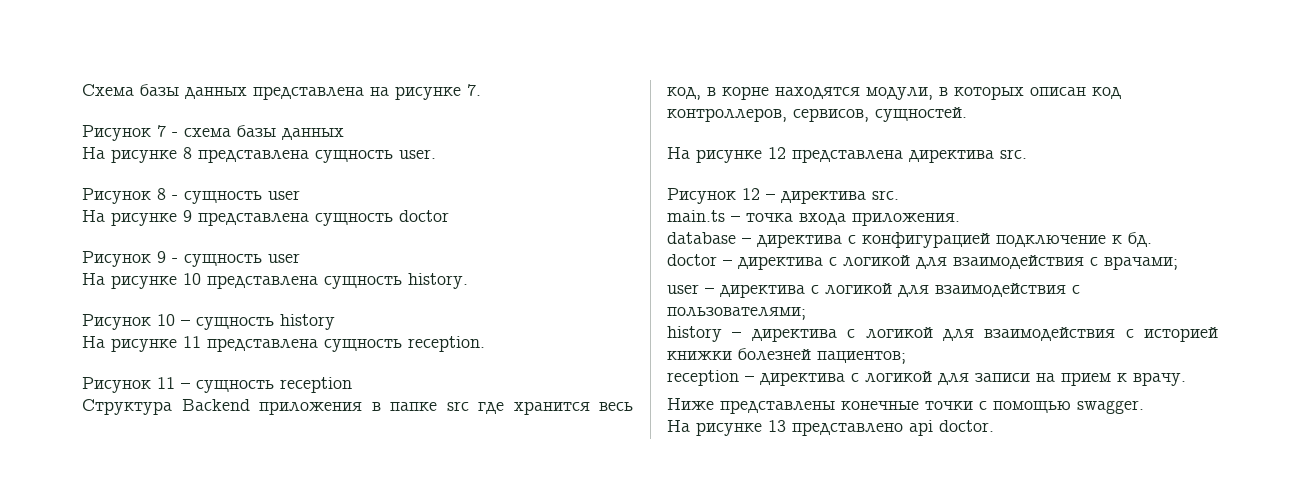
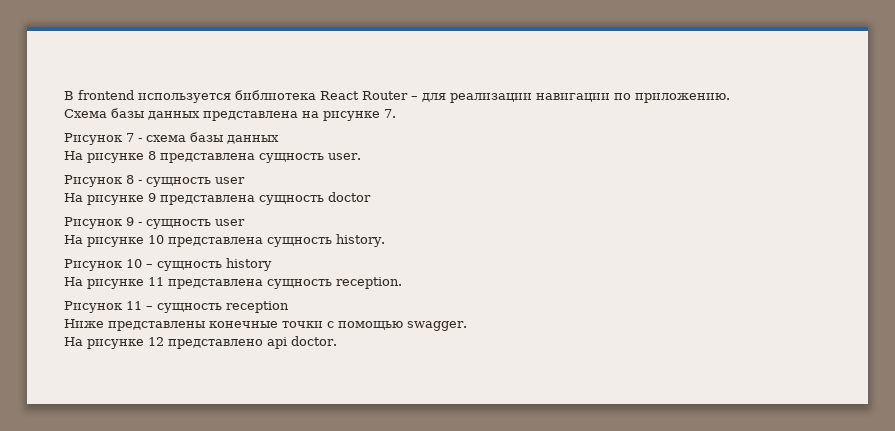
+ В frontend используется библиотека React Router – для реализации навигации по приложению.
- Структура Backend приложения в папке src где хранится весь код, в корне находятся модули, в которых описан код контроллеров, сервисов, сущностей.
- На рисунке 12 представлена директива src.
- Рисунок 12 – директива src.
- main.ts – точка входа приложения.
- database – директива с конфигурацией подключение к бд.
- doctor – директива с логикой для взаимодействия с врачами;
- user – директива с логикой для взаимодействия с пользователями;
- history – директива с логикой для взаимодействия с историей книжки болезней пациентов;
- reception – директива с логикой для записи на прием к врачу.
- На рисунке 13 представлено api doctor.
+ На рисунке 12 представлено api doctor.

